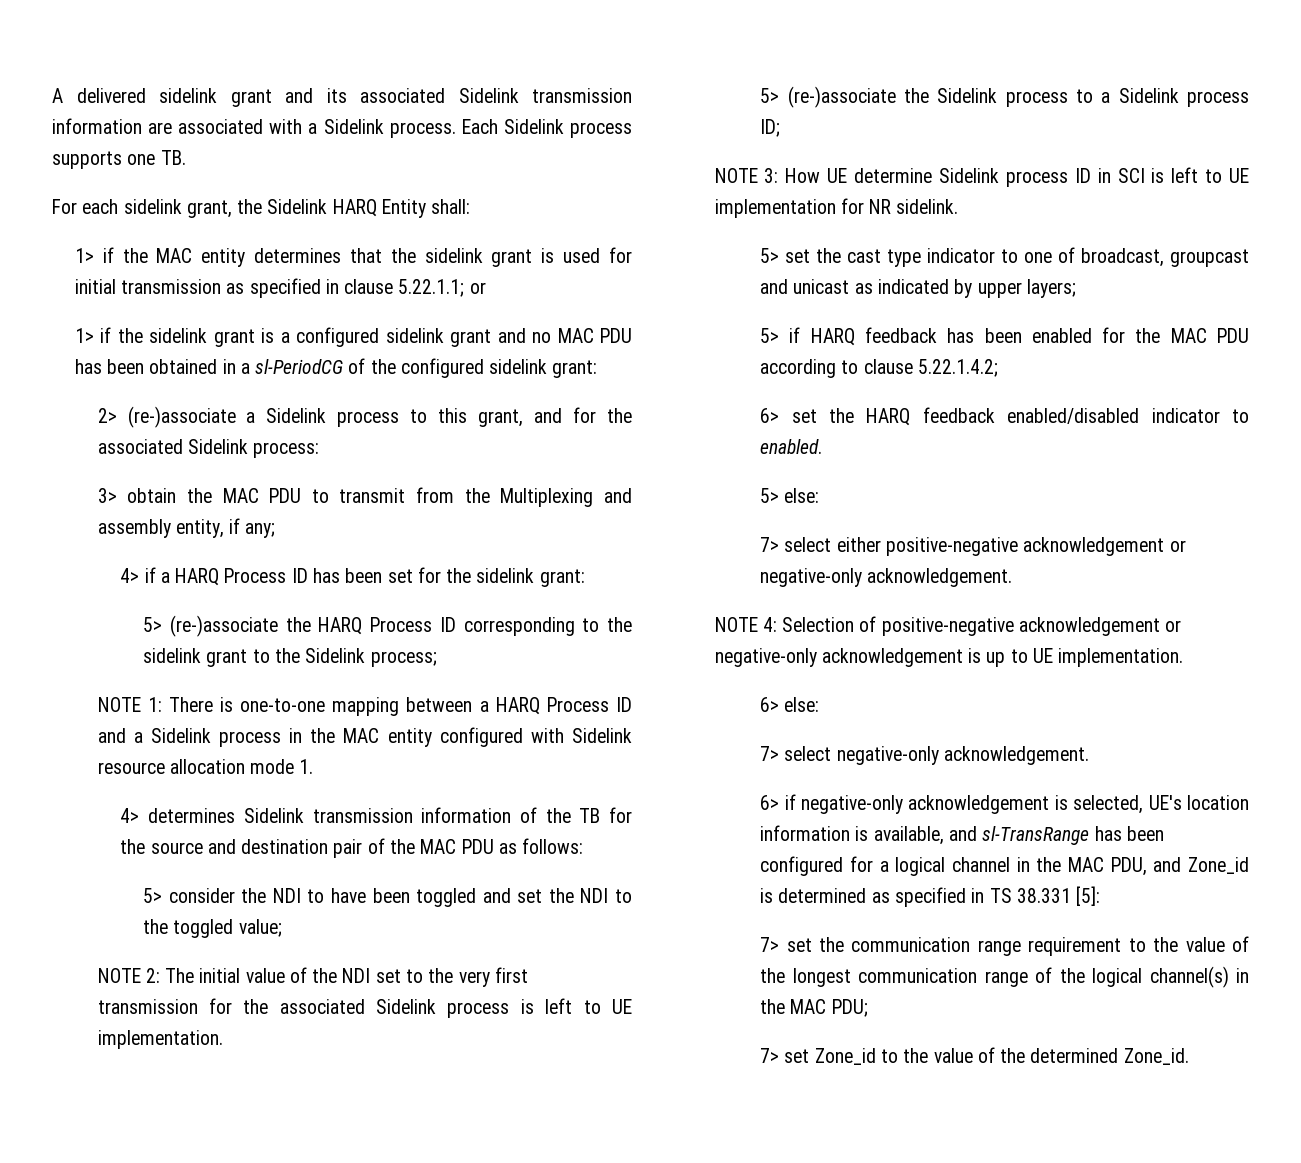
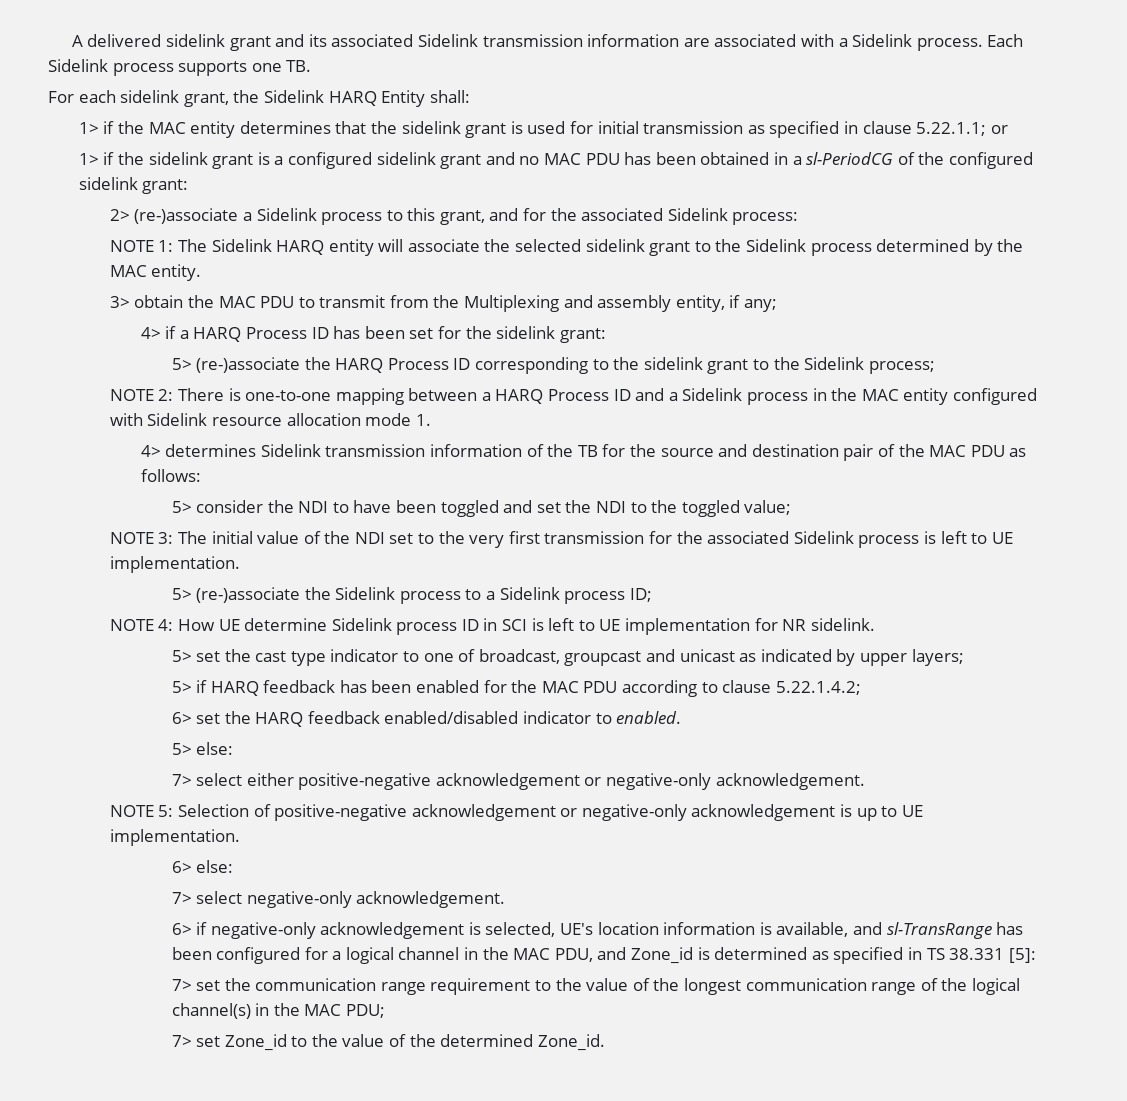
+ NOTE 1: The Sidelink HARQ entity will associate the selected sidelink grant to the Sidelink process determined by the MAC entity.
- NOTE 1: There is one-to-one mapping between a HARQ Process ID and a Sidelink process in the MAC entity configured with Sidelink resource allocation mode 1.
+ NOTE 2: There is one-to-one mapping between a HARQ Process ID and a Sidelink process in the MAC entity configured with Sidelink resource allocation mode 1.
- NOTE 2: The initial value of the NDI set to the very first transmission for the associated Sidelink process is left to UE implementation.
+ NOTE 3: The initial value of the NDI set to the very first transmission for the associated Sidelink process is left to UE implementation.
- NOTE 3: How UE determine Sidelink process ID in SCI is left to UE implementation for NR sidelink.
+ NOTE 4: How UE determine Sidelink process ID in SCI is left to UE implementation for NR sidelink.
- NOTE 4: Selection of positive-negative acknowledgement or negative-only acknowledgement is up to UE implementation.
+ NOTE 5: Selection of positive-negative acknowledgement or negative-only acknowledgement is up to UE implementation.

